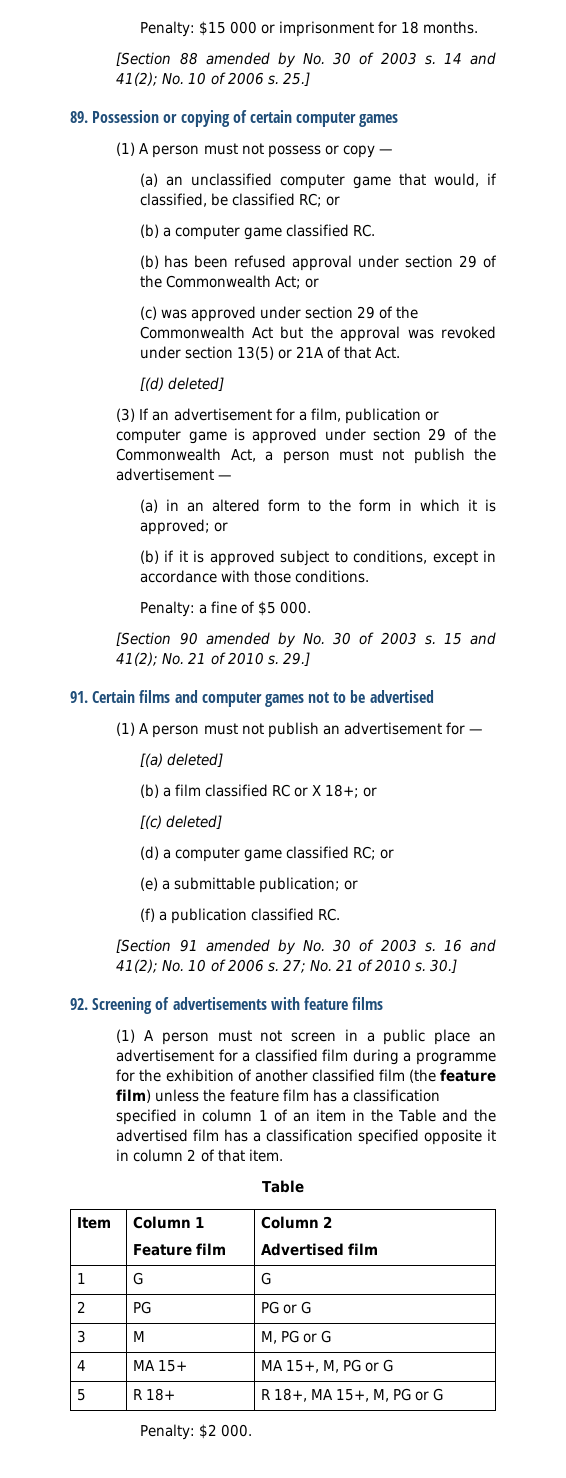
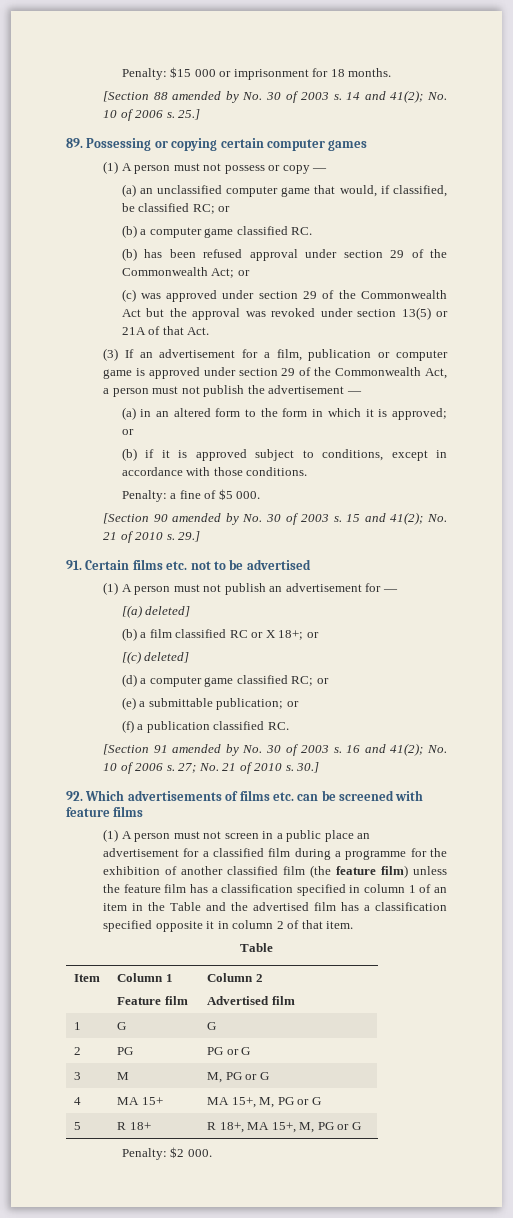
- 89. Possession or copying of certain computer games
+ 89. Possessing or copying certain computer games
- [(d) deleted]
- 91. Certain films and computer games not to be advertised
+ 91. Certain films etc. not to be advertised
- 92. Screening of advertisements with feature films
+ 92. Which advertisements of films etc. can be screened with feature films

